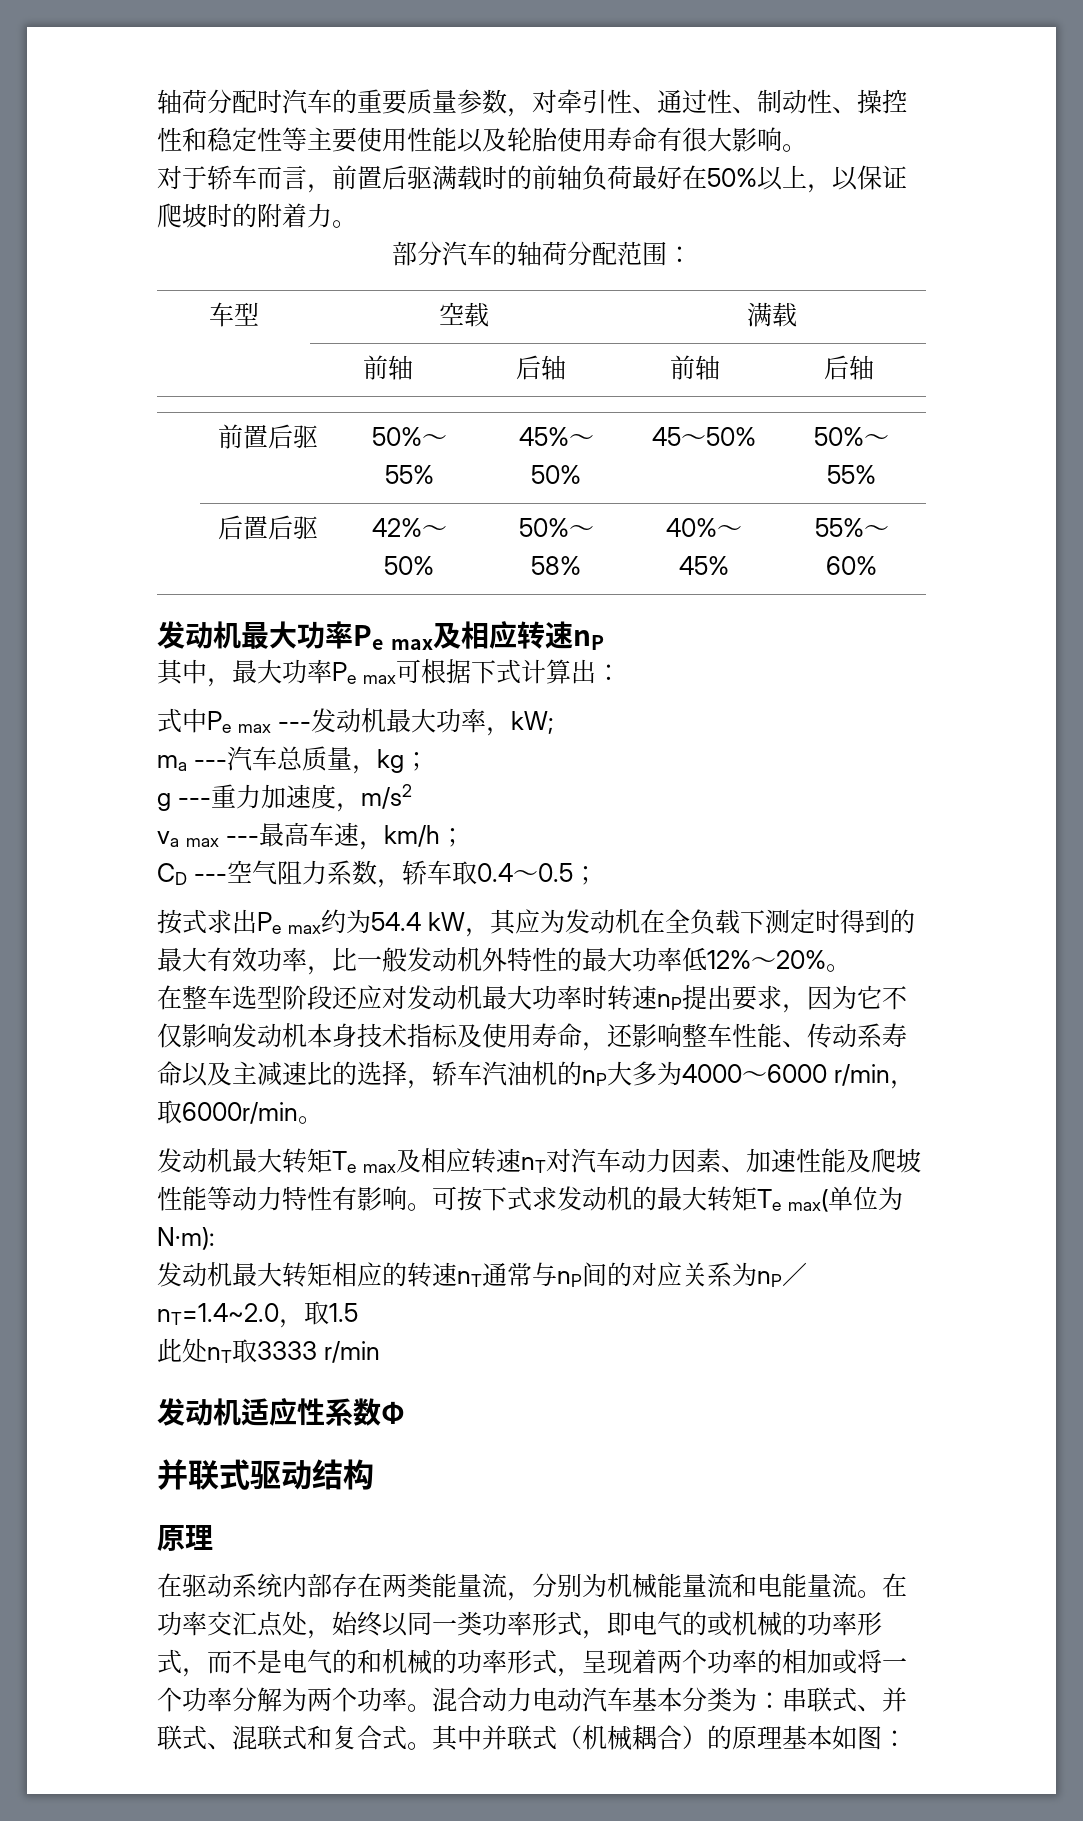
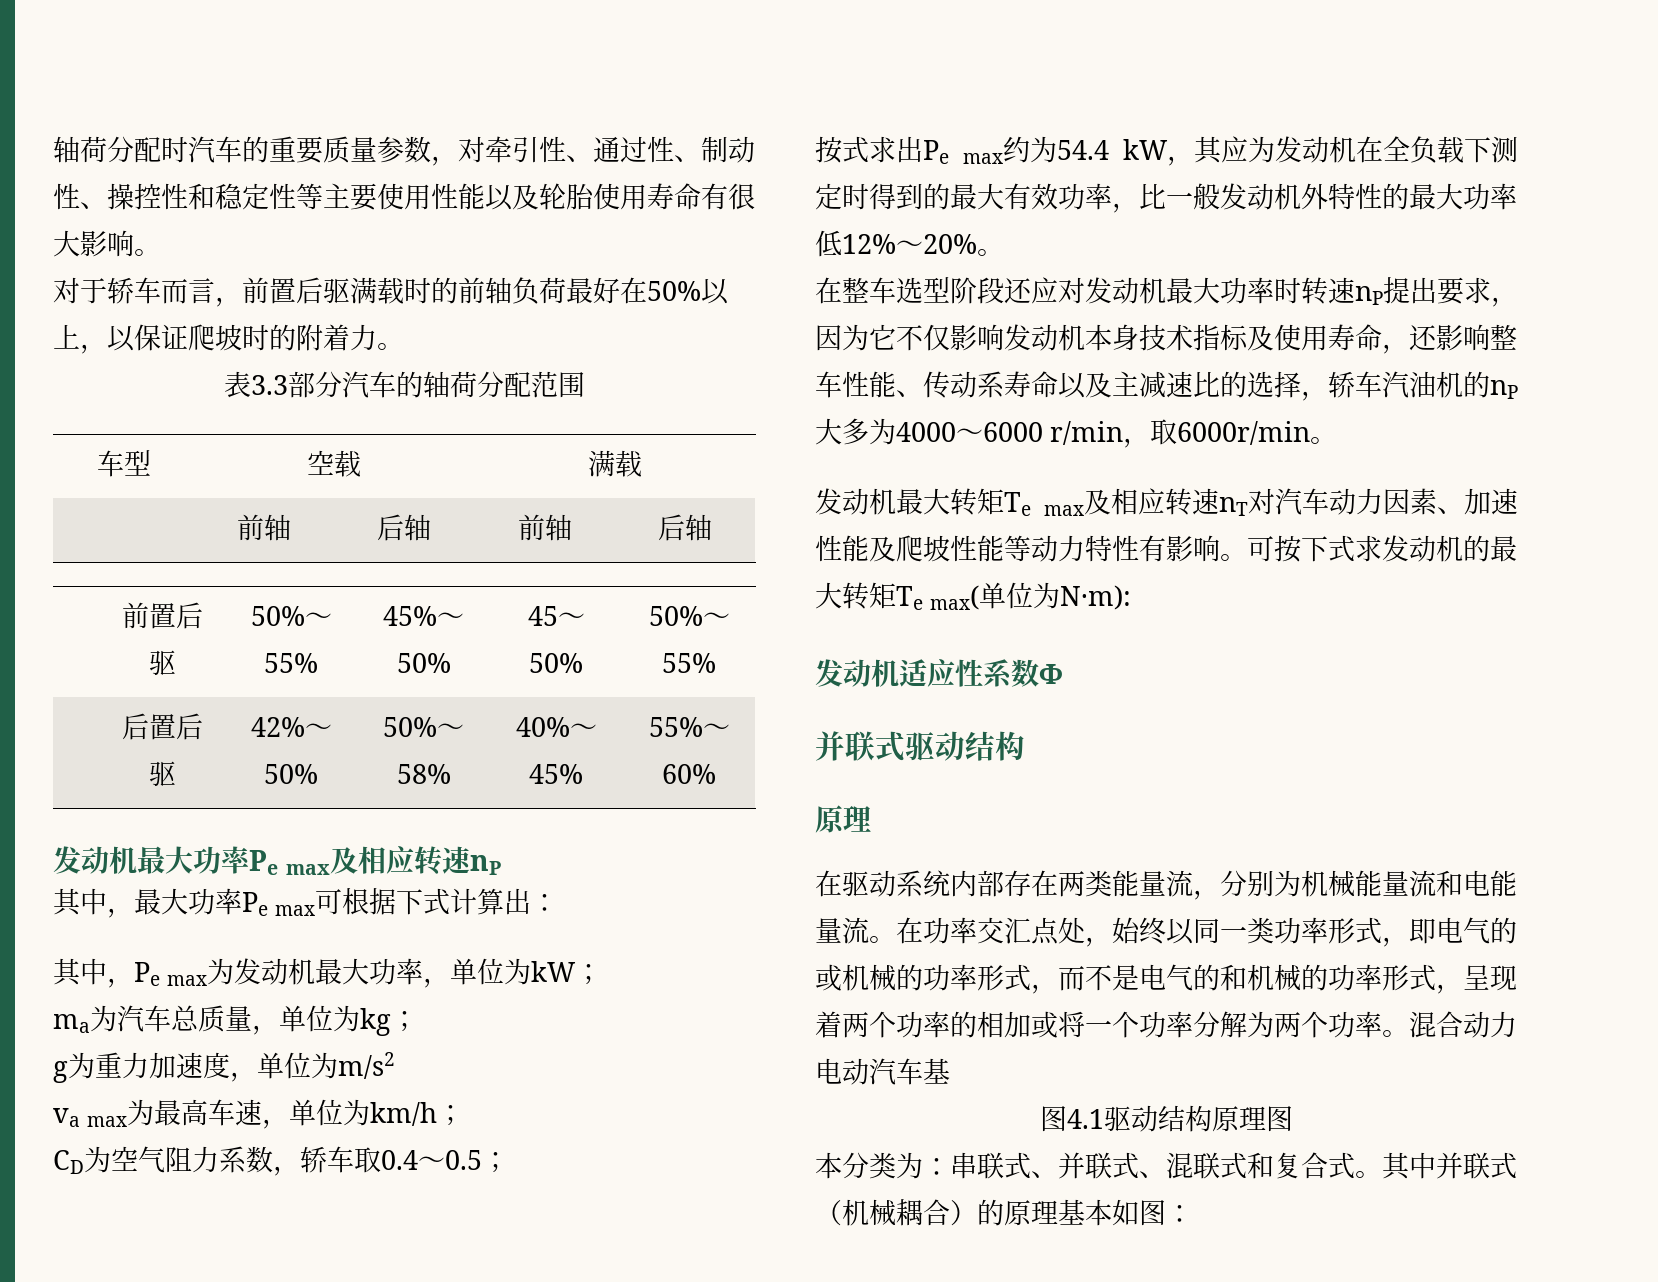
- 部分汽车的轴荷分配范围：
+ 表3.3部分汽车的轴荷分配范围
- 式中Pe max ---发动机最大功率，kW;
+ 其中，Pe max为发动机最大功率，单位为kW；
- ma ---汽车总质量，kg；
+ ma为汽车总质量，单位为kg；
- g ---重力加速度，m/s2
+ g为重力加速度，单位为m/s2
- va max ---最高车速，km/h；
+ va max为最高车速，单位为km/h；
- CD ---空气阻力系数，轿车取0.4～0.5；
+ CD为空气阻力系数，轿车取0.4～0.5；
- 发动机最大转矩相应的转速nT通常与nP间的对应关系为nP／nT=1.4~2.0，取1.5
- 此处nT取3333 r/min
- 混合动力电动汽车基本分类为：串联式、并联式、混联式和复合式。
+ 混合动力电动汽车基
+ 图4.1驱动结构原理图
+ 本分类为：串联式、并联式、混联式和复合式。

